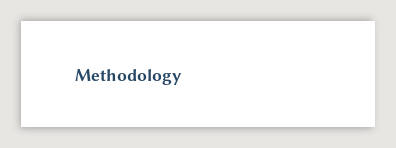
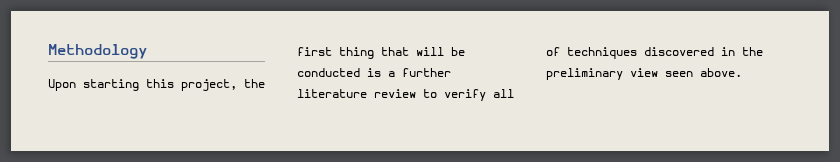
+ Upon starting this project, the first thing that will be conducted is a further literature review to verify all of techniques discovered in the preliminary view seen above.

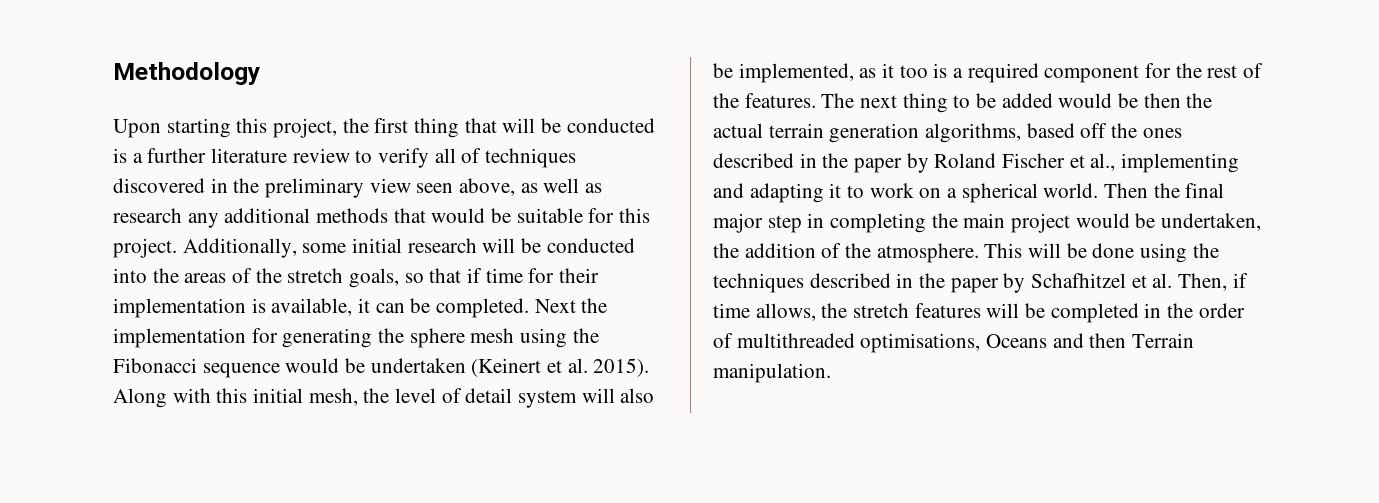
- Upon starting this project, the first thing that will be conducted is a further literature review to verify all of techniques discovered in the preliminary view seen above.
+ Upon starting this project, the first thing that will be conducted is a further literature review to verify all of techniques discovered in the preliminary view seen above, as well as research any additional methods that would be suitable for this project. Additionally, some initial research will be conducted into the areas of the stretch goals, so that if time for their implementation is available, it can be completed. Next the implementation for generating the sphere mesh using the Fibonacci sequence would be undertaken (Keinert et al. 2015). Along with this initial mesh, the level of detail system will also be implemented, as it too is a required component for the rest of the features. The next thing to be added would be then the actual terrain generation algorithms, based off the ones described in the paper by Roland Fischer et al., implementing and adapting it to work on a spherical world. Then the final major step in completing the main project would be undertaken, the addition of the atmosphere. This will be done using the techniques described in the paper by Schafhitzel et al. Then, if time allows, the stretch features will be completed in the order of multithreaded optimisations, Oceans and then Terrain manipulation.

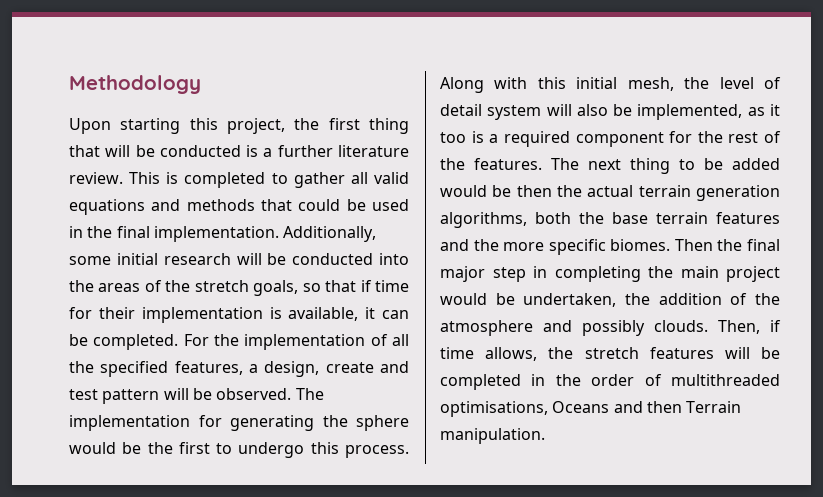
- Upon starting this project, the first thing that will be conducted is a further literature review to verify all of techniques discovered in the preliminary view seen above, as well as research any additional methods that would be suitable for this project.
+ Upon starting this project, the first thing that will be conducted is a further literature review. This is completed to gather all valid equations and methods that could be used in the final implementation.
- Next the implementation for generating the sphere mesh using the Fibonacci sequence would be undertaken (Keinert et al. 2015).
+ For the implementation of all the specified features, a design, create and test pattern will be observed. The implementation for generating the sphere would be the first to undergo this process.
- The next thing to be added would be then the actual terrain generation algorithms, based off the ones described in the paper by Roland Fischer et al., implementing and adapting it to work on a spherical world.
+ The next thing to be added would be then the actual terrain generation algorithms, both the base terrain features and the more specific biomes.
- Then the final major step in completing the main project would be undertaken, the addition of the atmosphere. This will be done using the techniques described in the paper by Schafhitzel et al. Then, if time allows, the stretch features will be completed in the order of multithreaded optimisations, Oceans and then Terrain manipulation.
+ Then the final major step in completing the main project would be undertaken, the addition of the atmosphere and possibly clouds. Then, if time allows, the stretch features will be completed in the order of multithreaded optimisations, Oceans and then Terrain manipulation.

